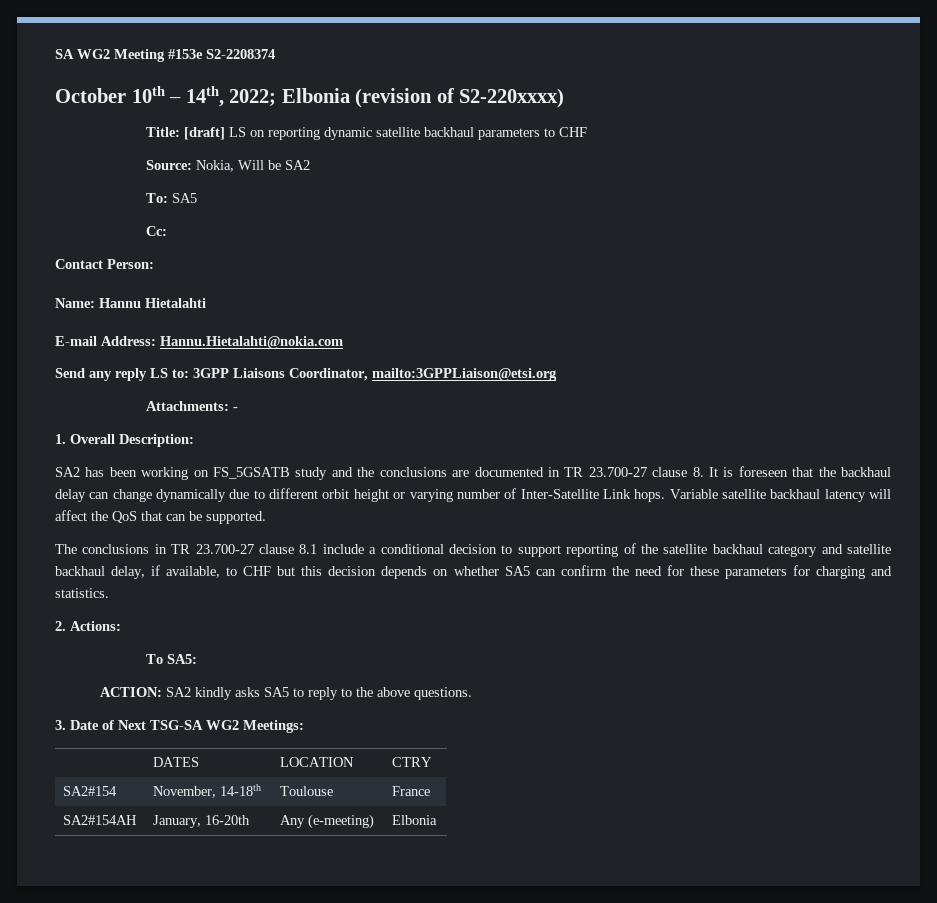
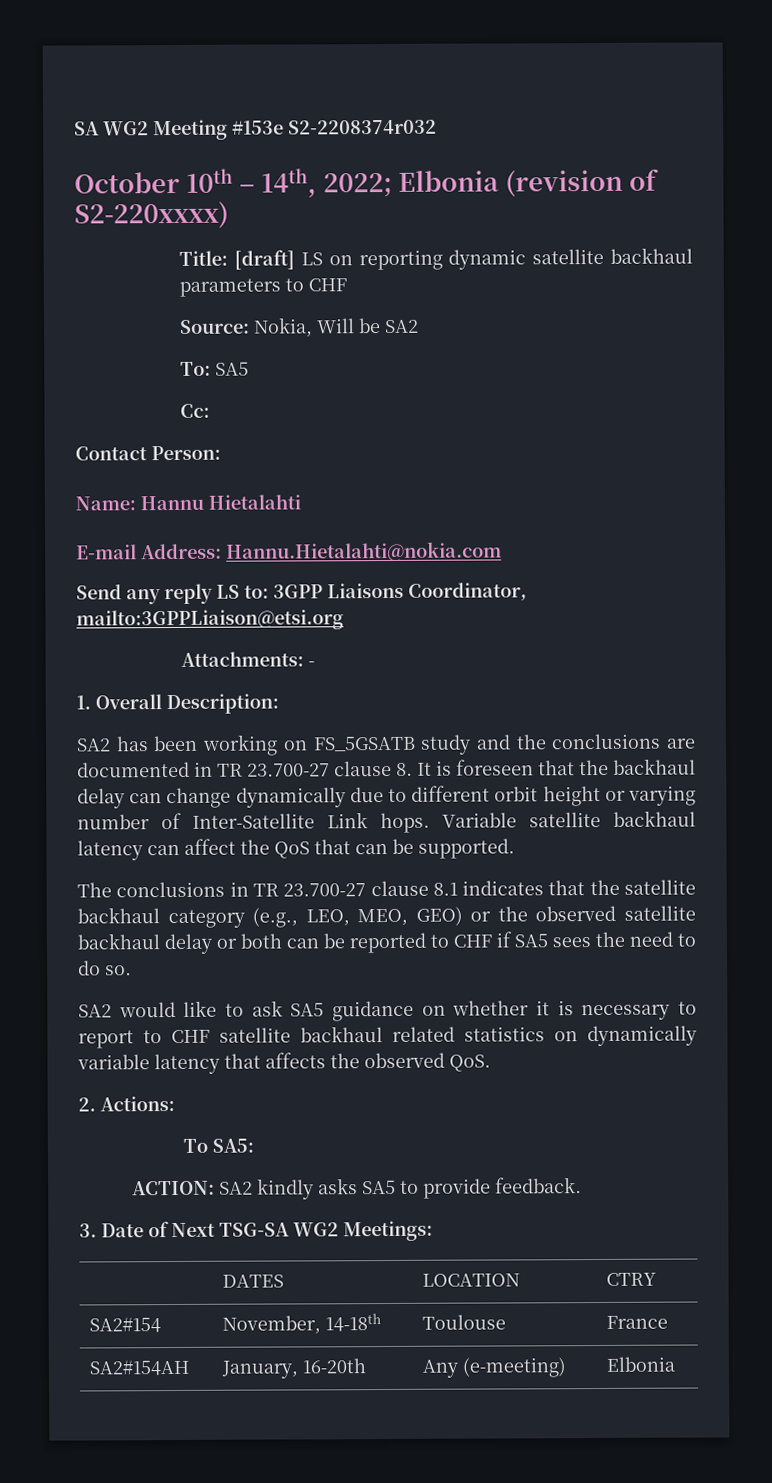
- SA WG2 Meeting #153e S2-2208374
+ SA WG2 Meeting #153e S2-2208374r032
- Variable satellite backhaul latency will affect the QoS that can be supported.
+ Variable satellite backhaul latency can affect the QoS that can be supported.
- The conclusions in TR 23.700-27 clause 8.1 include a conditional decision to support reporting of the satellite backhaul category and satellite backhaul delay, if available, to CHF but this decision depends on whether SA5 can confirm the need for these parameters for charging and statistics.
+ The conclusions in TR 23.700-27 clause 8.1 indicates that the satellite backhaul category (e.g., LEO, MEO, GEO) or the observed satellite backhaul delay or both can be reported to CHF if SA5 sees the need to do so.
+ SA2 would like to ask SA5 guidance on whether it is necessary to report to CHF satellite backhaul related statistics on dynamically variable latency that affects the observed QoS.
- ACTION: SA2 kindly asks SA5 to reply to the above questions.
+ ACTION: SA2 kindly asks SA5 to provide feedback.

